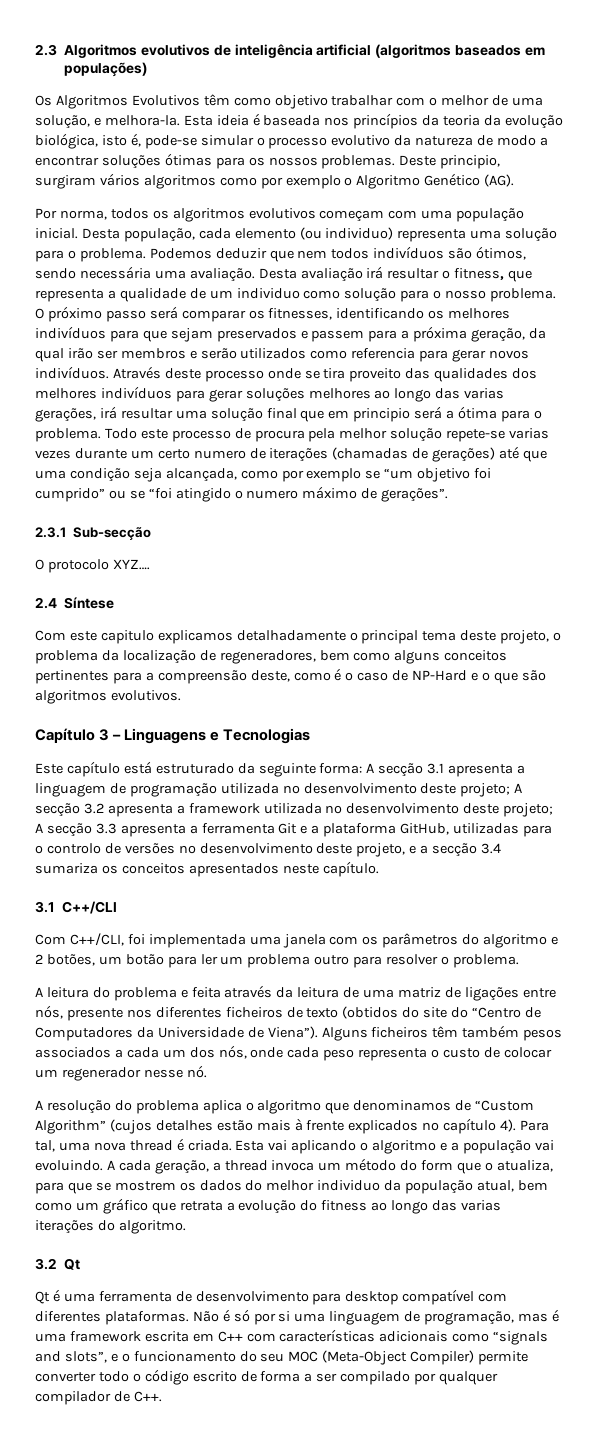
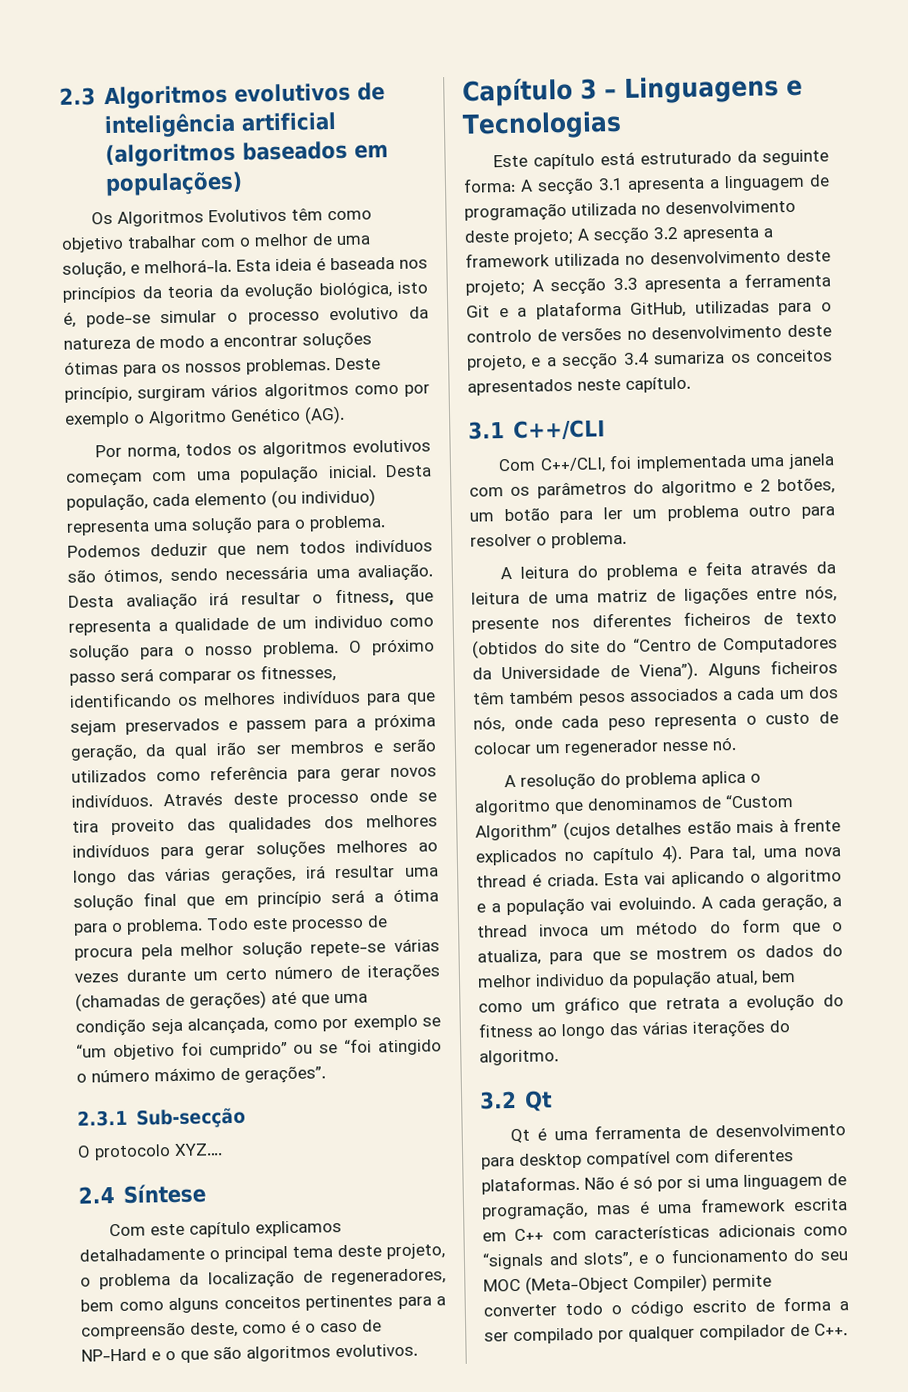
- Os Algoritmos Evolutivos têm como objetivo trabalhar com o melhor de uma solução, e melhora-la.
+ Os Algoritmos Evolutivos têm como objetivo trabalhar com o melhor de uma solução, e melhorá-la.
- Deste principio, surgiram vários algoritmos como por exemplo o Algoritmo Genético (AG).
+ Deste princípio, surgiram vários algoritmos como por exemplo o Algoritmo Genético (AG).
- O próximo passo será comparar os fitnesses, identificando os melhores indivíduos para que sejam preservados e passem para a próxima geração, da qual irão ser membros e serão utilizados como referencia para gerar novos indivíduos.
+ O próximo passo será comparar os fitnesses, identificando os melhores indivíduos para que sejam preservados e passem para a próxima geração, da qual irão ser membros e serão utilizados como referência para gerar novos indivíduos.
- Através deste processo onde se tira proveito das qualidades dos melhores indivíduos para gerar soluções melhores ao longo das varias gerações, irá resultar uma solução final que em principio será a ótima para o problema.
+ Através deste processo onde se tira proveito das qualidades dos melhores indivíduos para gerar soluções melhores ao longo das várias gerações, irá resultar uma solução final que em princípio será a ótima para o problema.
- Todo este processo de procura pela melhor solução repete-se varias vezes durante um certo numero de iterações (chamadas de gerações) até que uma condição seja alcançada, como por exemplo se “um objetivo foi cumprido” ou se “foi atingido o numero máximo de gerações”.
+ Todo este processo de procura pela melhor solução repete-se várias vezes durante um certo número de iterações (chamadas de gerações) até que uma condição seja alcançada, como por exemplo se “um objetivo foi cumprido” ou se “foi atingido o número máximo de gerações”.
- Com este capitulo explicamos detalhadamente o principal tema deste projeto, o problema da localização de regeneradores, bem como alguns conceitos pertinentes para a compreensão deste, como é o caso de NP-Hard e o que são algoritmos evolutivos.
+ Com este capítulo explicamos detalhadamente o principal tema deste projeto, o problema da localização de regeneradores, bem como alguns conceitos pertinentes para a compreensão deste, como é o caso de NP-Hard e o que são algoritmos evolutivos.
- A cada geração, a thread invoca um método do form que o atualiza, para que se mostrem os dados do melhor individuo da população atual, bem como um gráfico que retrata a evolução do fitness ao longo das varias iterações do algoritmo.
+ A cada geração, a thread invoca um método do form que o atualiza, para que se mostrem os dados do melhor individuo da população atual, bem como um gráfico que retrata a evolução do fitness ao longo das várias iterações do algoritmo.

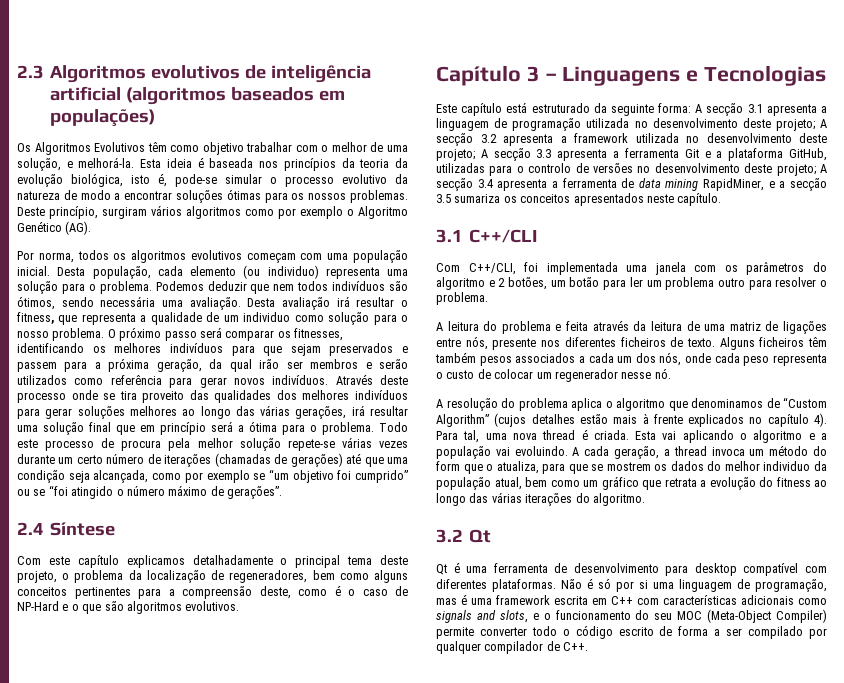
- 2.3.1 Sub-secção
- O protocolo XYZ….
- Este capítulo está estruturado da seguinte forma: A secção 3.1 apresenta a linguagem de programação utilizada no desenvolvimento deste projeto; A secção 3.2 apresenta a framework utilizada no desenvolvimento deste projeto; A secção 3.3 apresenta a ferramenta Git e a plataforma GitHub, utilizadas para o controlo de versões no desenvolvimento deste projeto, e a secção 3.4 sumariza os conceitos apresentados neste capítulo.
+ Este capítulo está estruturado da seguinte forma: A secção 3.1 apresenta a linguagem de programação utilizada no desenvolvimento deste projeto; A secção 3.2 apresenta a framework utilizada no desenvolvimento deste projeto; A secção 3.3 apresenta a ferramenta Git e a plataforma GitHub, utilizadas para o controlo de versões no desenvolvimento deste projeto; A secção 3.4 apresenta a ferramenta de data mining RapidMiner, e a secção 3.5 sumariza os conceitos apresentados neste capítulo.
- A leitura do problema e feita através da leitura de uma matriz de ligações entre nós, presente nos diferentes ficheiros de texto (obtidos do site do “Centro de Computadores da Universidade de Viena”).
+ A leitura do problema e feita através da leitura de uma matriz de ligações entre nós, presente nos diferentes ficheiros de texto.
- Não é só por si uma linguagem de programação, mas é uma framework escrita em C++ com características adicionais como “signals and slots”, e o funcionamento do seu MOC (Meta-Object Compiler) permite converter todo o código escrito de forma a ser compilado por qualquer compilador de C++.
+ Não é só por si uma linguagem de programação, mas é uma framework escrita em C++ com características adicionais como signals and slots, e o funcionamento do seu MOC (Meta-Object Compiler) permite converter todo o código escrito de forma a ser compilado por qualquer compilador de C++.

